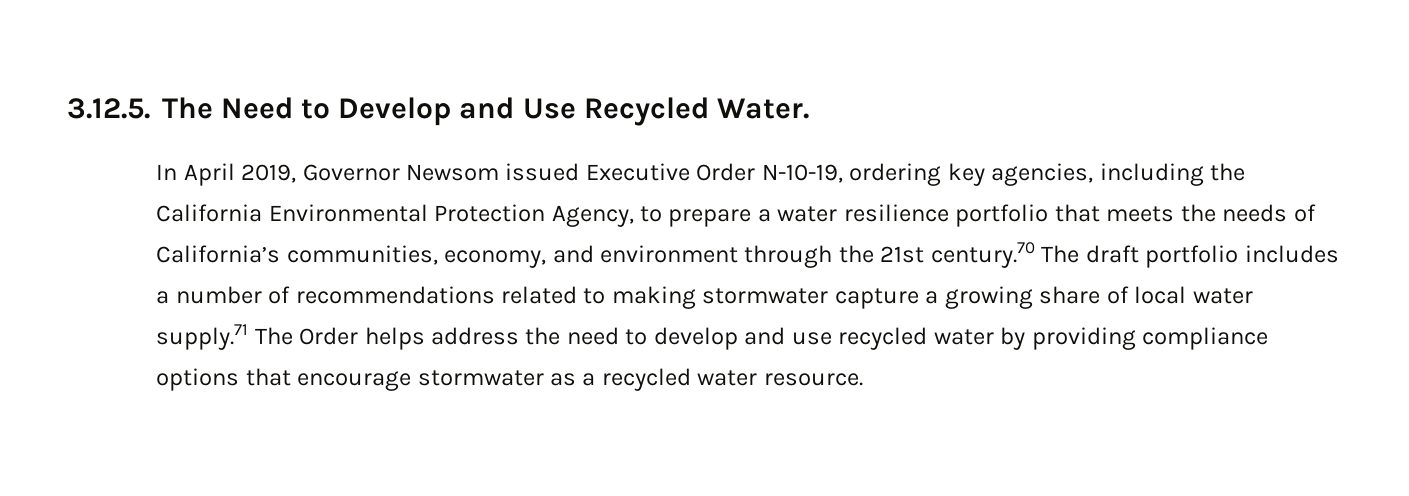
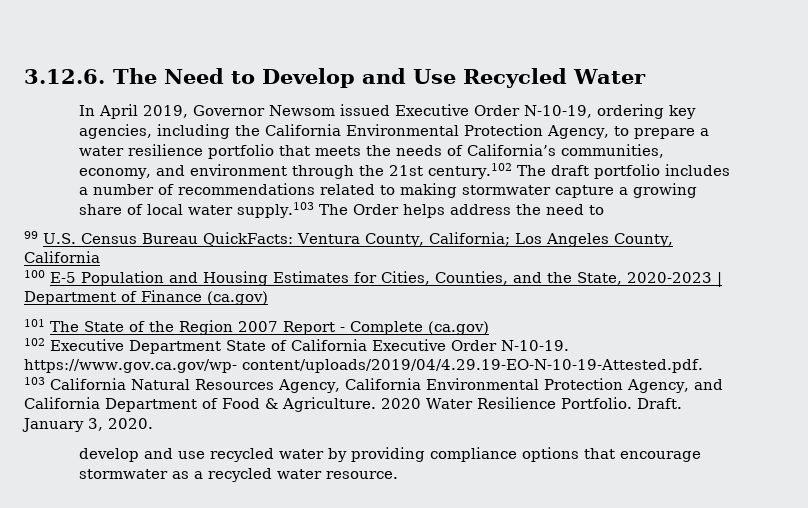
- 3.12.5. The Need to Develop and Use Recycled Water.
+ 3.12.6. The Need to Develop and Use Recycled Water
- In April 2019, Governor Newsom issued Executive Order N-10-19, ordering key agencies, including the California Environmental Protection Agency, to prepare a water resilience portfolio that meets the needs of California’s communities, economy, and environment through the 21st century.70 The draft portfolio includes a number of recommendations related to making stormwater capture a growing share of local water supply.71 The Order helps address the need to develop and use recycled water by providing compliance options that encourage stormwater as a recycled water resource.
+ In April 2019, Governor Newsom issued Executive Order N-10-19, ordering key agencies, including the California Environmental Protection Agency, to prepare a water resilience portfolio that meets the needs of California’s communities, economy, and environment through the 21st century.102 The draft portfolio includes a number of recommendations related to making stormwater capture a growing share of local water supply.103 The Order helps address the need to
+ 99 U.S. Census Bureau QuickFacts: Ventura County, California; Los Angeles County, California
+ 100 E-5 Population and Housing Estimates for Cities, Counties, and the State, 2020-2023 | Department of Finance (ca.gov)
+ 101 The State of the Region 2007 Report - Complete (ca.gov)
+ 102 Executive Department State of California Executive Order N-10-19. https://www.gov.ca.gov/wp- content/uploads/2019/04/4.29.19-EO-N-10-19-Attested.pdf.
+ 103 California Natural Resources Agency, California Environmental Protection Agency, and California Department of Food & Agriculture. 2020 Water Resilience Portfolio. Draft. January 3, 2020.
+ develop and use recycled water by providing compliance options that encourage stormwater as a recycled water resource.

